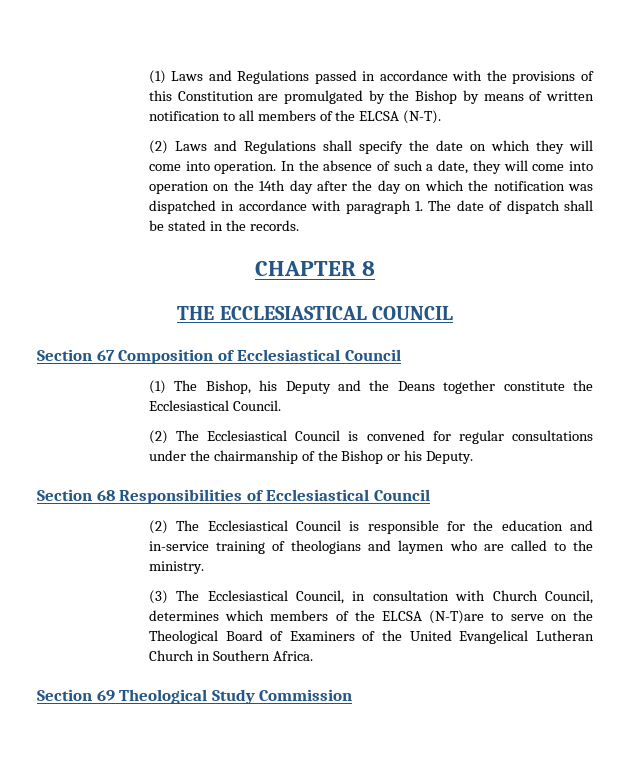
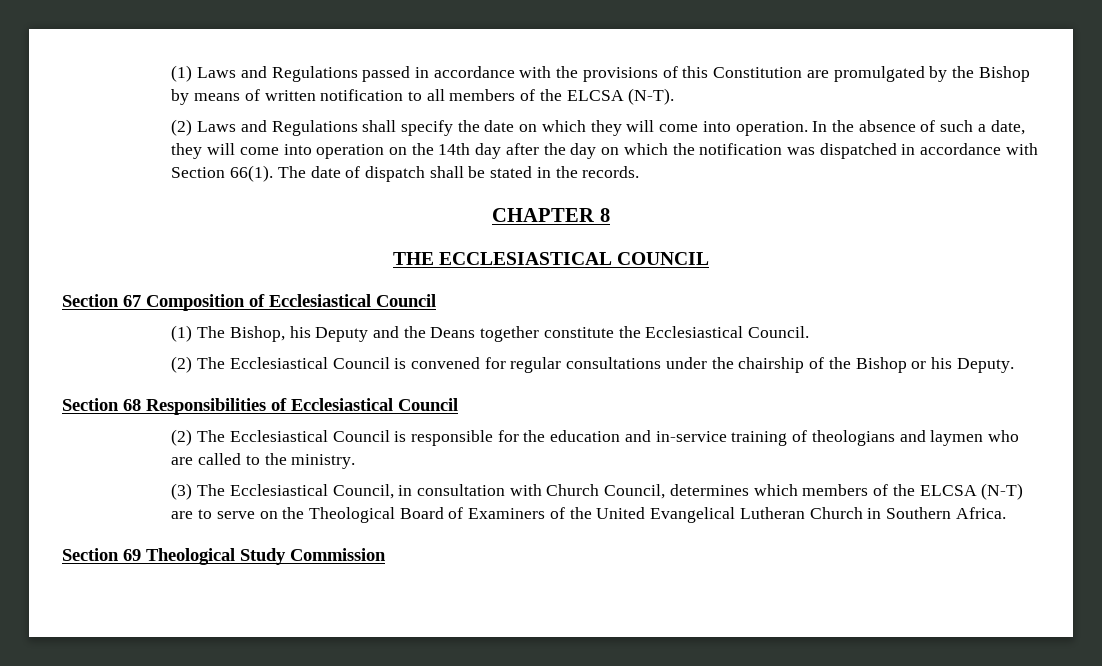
- In the absence of such a date, they will come into operation on the 14th day after the day on which the notification was dispatched in accordance with paragraph 1. The date of dispatch shall be stated in the records.
+ In the absence of such a date, they will come into operation on the 14th day after the day on which the notification was dispatched in accordance with Section 66(1). The date of dispatch shall be stated in the records.
- (2) The Ecclesiastical Council is convened for regular consultations under the chairmanship of the Bishop or his Deputy.
+ (2) The Ecclesiastical Council is convened for regular consultations under the chairship of the Bishop or his Deputy.
- (3) The Ecclesiastical Council, in consultation with Church Council, determines which members of the ELCSA (N-T)are to serve on the Theological Board of Examiners of the United Evangelical Lutheran Church in Southern Africa.
+ (3) The Ecclesiastical Council, in consultation with Church Council, determines which members of the ELCSA (N-T) are to serve on the Theological Board of Examiners of the United Evangelical Lutheran Church in Southern Africa.

